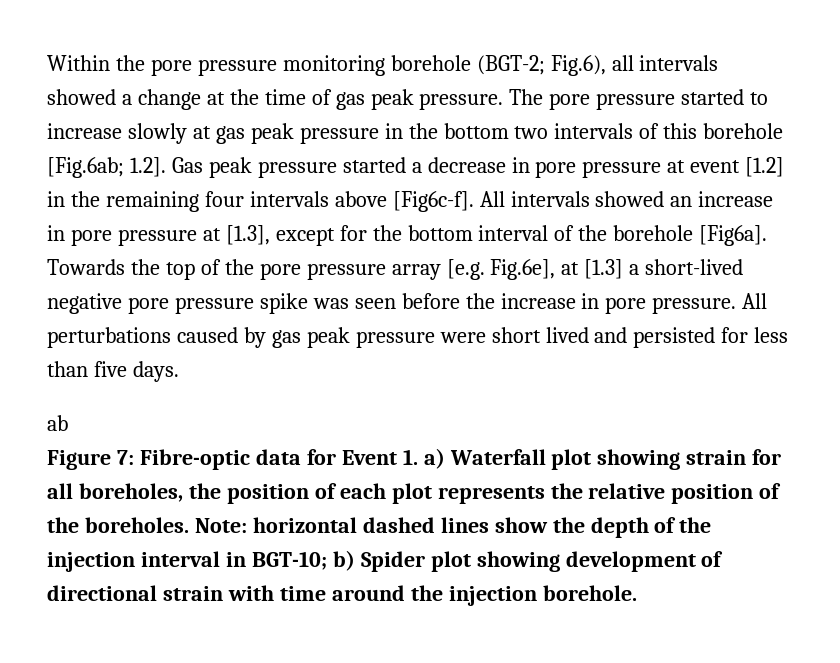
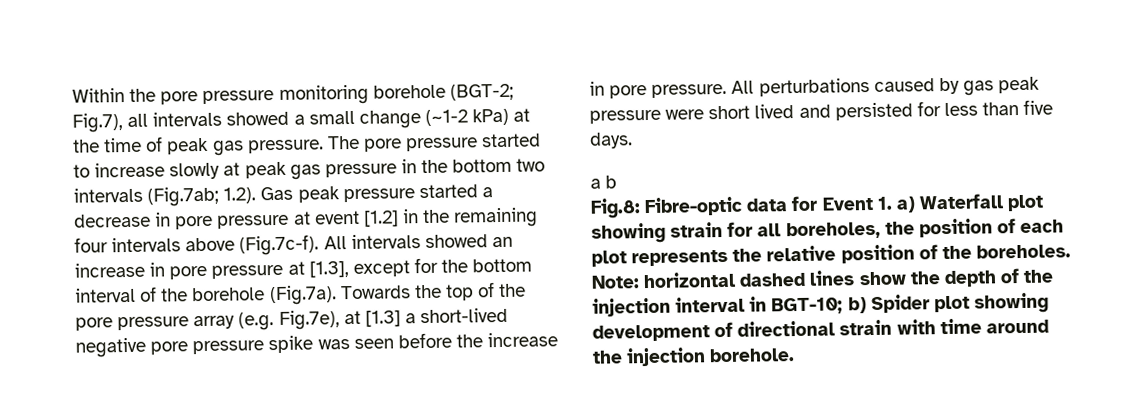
- Within the pore pressure monitoring borehole (BGT-2; Fig.6), all intervals showed a change at the time of gas peak pressure.
+ Within the pore pressure monitoring borehole (BGT-2; Fig.7), all intervals showed a small change (~1-2 kPa) at the time of peak gas pressure.
- The pore pressure started to increase slowly at gas peak pressure in the bottom two intervals of this borehole [Fig.6ab; 1.2]. Gas peak pressure started a decrease in pore pressure at event [1.2] in the remaining four intervals above [Fig6c-f]. All intervals showed an increase in pore pressure at [1.3], except for the bottom interval of the borehole [Fig6a]. Towards the top of the pore pressure array [e.g. Fig.6e], at [1.3] a short-lived negative pore pressure spike was seen before the increase in pore pressure.
+ The pore pressure started to increase slowly at peak gas pressure in the bottom two intervals (Fig.7ab; 1.2). Gas peak pressure started a decrease in pore pressure at event [1.2] in the remaining four intervals above (Fig.7c-f). All intervals showed an increase in pore pressure at [1.3], except for the bottom interval of the borehole (Fig.7a). Towards the top of the pore pressure array (e.g. Fig.7e), at [1.3] a short-lived negative pore pressure spike was seen before the increase in pore pressure.
- ab
- Figure 7: Fibre-optic data for Event 1. a) Waterfall plot showing strain for all boreholes, the position of each plot represents the relative position of the boreholes.
+ a b
+ Fig.8: Fibre-optic data for Event 1. a) Waterfall plot showing strain for all boreholes, the position of each plot represents the relative position of the boreholes.

